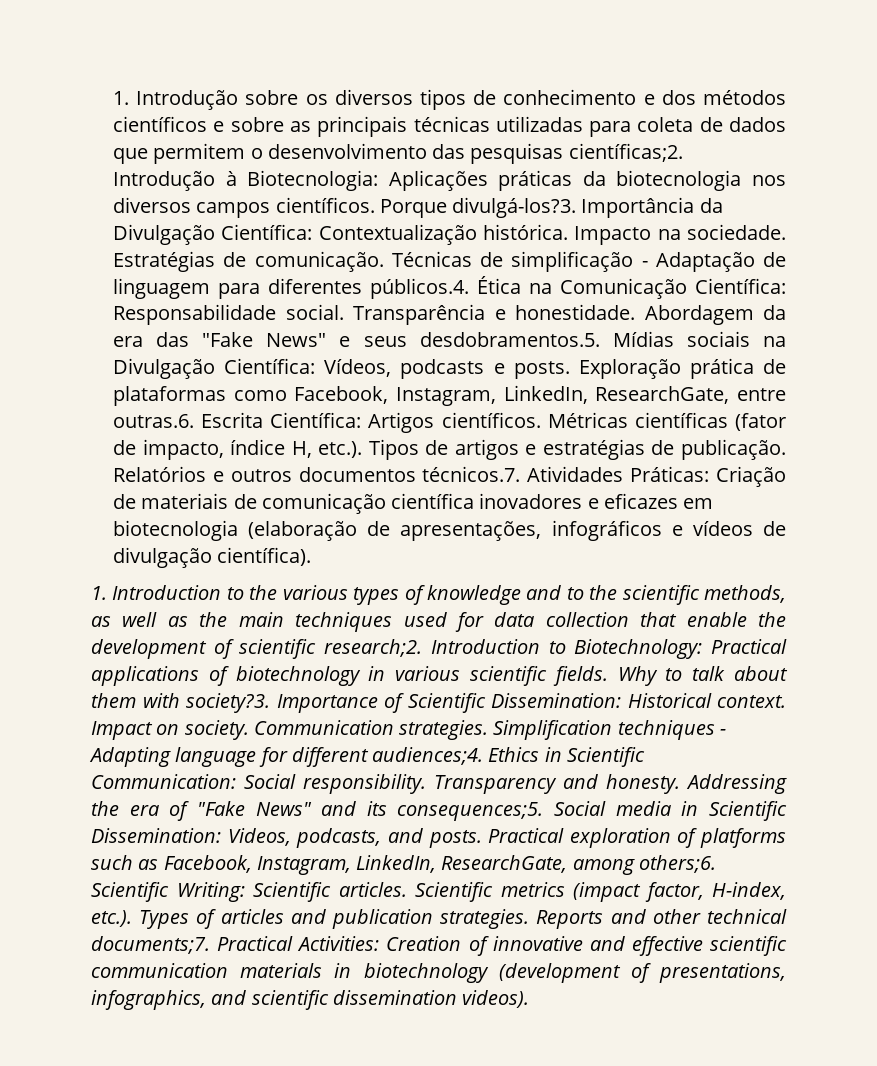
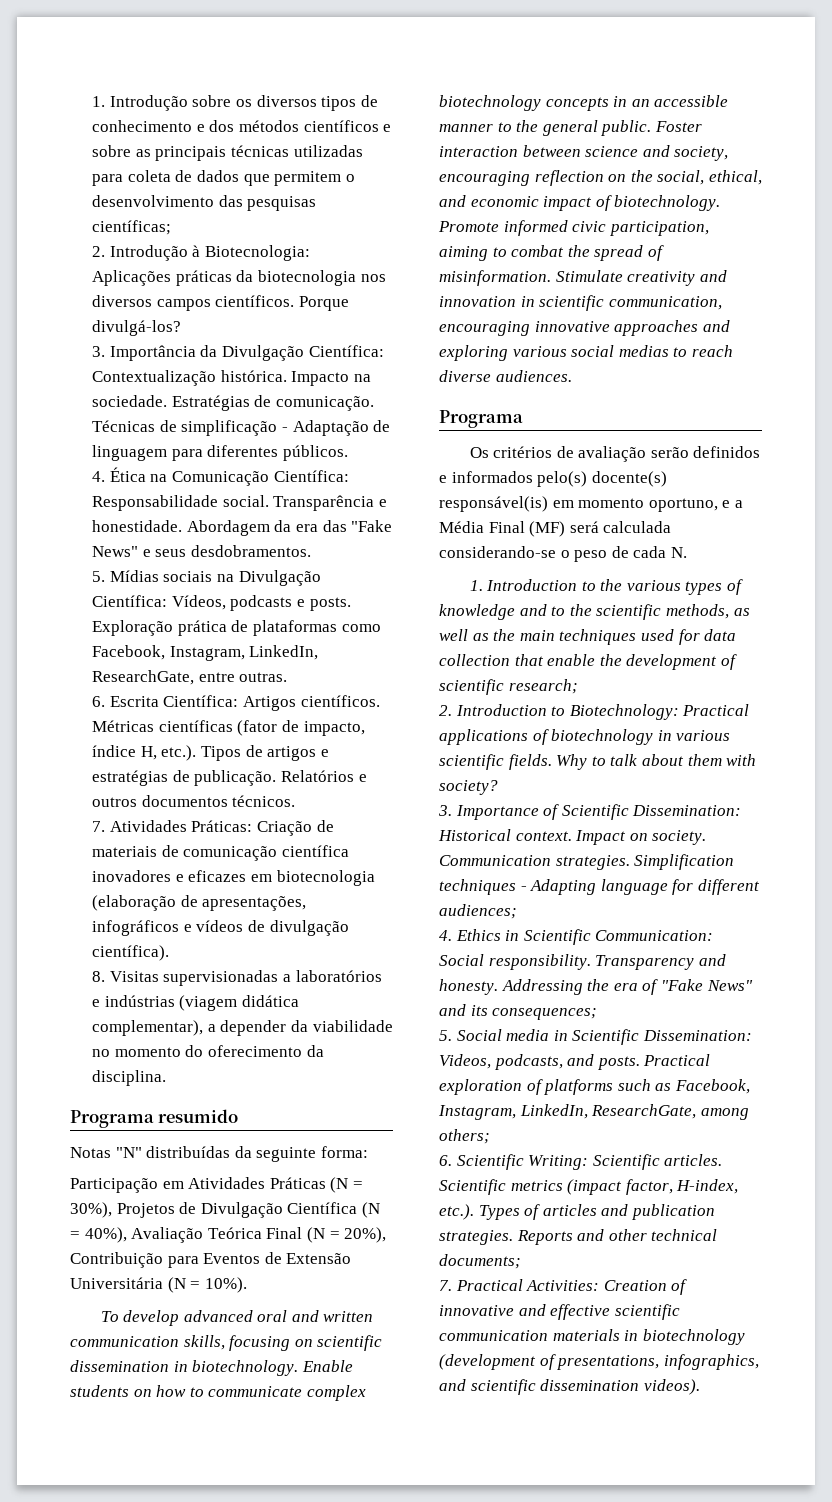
- 1. Introdução sobre os diversos tipos de conhecimento e dos métodos científicos e sobre as principais técnicas utilizadas para coleta de dados que permitem o desenvolvimento das pesquisas científicas;2. Introdução à Biotecnologia: Aplicações práticas da biotecnologia nos diversos campos científicos.
+ 1. Introdução sobre os diversos tipos de conhecimento e dos métodos científicos e sobre as principais técnicas utilizadas para coleta de dados que permitem o desenvolvimento das pesquisas científicas;
+ 2. Introdução à Biotecnologia: Aplicações práticas da biotecnologia nos diversos campos científicos.
- Porque divulgá-los?3. Importância da Divulgação Científica: Contextualização histórica.
+ Porque divulgá-los?
+ 3. Importância da Divulgação Científica: Contextualização histórica.
- Técnicas de simplificação - Adaptação de linguagem para diferentes públicos.4. Ética na Comunicação Científica: Responsabilidade social.
+ Técnicas de simplificação - Adaptação de linguagem para diferentes públicos.
+ 4. Ética na Comunicação Científica: Responsabilidade social.
- Abordagem da era das "Fake News" e seus desdobramentos.5. Mídias sociais na Divulgação Científica: Vídeos, podcasts e posts.
+ Abordagem da era das "Fake News" e seus desdobramentos.
+ 5. Mídias sociais na Divulgação Científica: Vídeos, podcasts e posts.
- Exploração prática de plataformas como Facebook, Instagram, LinkedIn, ResearchGate, entre outras.6. Escrita Científica: Artigos científicos.
+ Exploração prática de plataformas como Facebook, Instagram, LinkedIn, ResearchGate, entre outras.
+ 6. Escrita Científica: Artigos científicos.
- Relatórios e outros documentos técnicos.7. Atividades Práticas: Criação de materiais de comunicação científica inovadores e eficazes em biotecnologia (elaboração de apresentações, infográficos e vídeos de divulgação científica).
+ Relatórios e outros documentos técnicos.
+ 7. Atividades Práticas: Criação de materiais de comunicação científica inovadores e eficazes em biotecnologia (elaboração de apresentações, infográficos e vídeos de divulgação científica).
+ 8. Visitas supervisionadas a laboratórios e indústrias (viagem didática complementar), a depender da viabilidade no momento do oferecimento da disciplina.
+ Programa resumido
+ Notas "N" distribuídas da seguinte forma:
+ Participação em Atividades Práticas (N = 30%), Projetos de Divulgação Científica (N = 40%), Avaliação Teórica Final (N = 20%), Contribuição para Eventos de Extensão Universitária (N = 10%).
+ To develop advanced oral and written communication skills, focusing on scientific dissemination in biotechnology. Enable students on how to communicate complex biotechnology concepts in an accessible manner to the general public. Foster interaction between science and society, encouraging reflection on the social, ethical, and economic impact of biotechnology. Promote informed civic participation, aiming to combat the spread of misinformation. Stimulate creativity and innovation in scientific communication, encouraging innovative approaches and exploring various social medias to reach diverse audiences.
+ Programa
+ Os critérios de avaliação serão definidos e informados pelo(s) docente(s) responsável(is) em momento oportuno, e a Média Final (MF) será calculada considerando-se o peso de cada N.
- 1. Introduction to the various types of knowledge and to the scientific methods, as well as the main techniques used for data collection that enable the development of scientific research;2. Introduction to Biotechnology: Practical applications of biotechnology in various scientific fields.
+ 1. Introduction to the various types of knowledge and to the scientific methods, as well as the main techniques used for data collection that enable the development of scientific research;
+ 2. Introduction to Biotechnology: Practical applications of biotechnology in various scientific fields.
- Why to talk about them with society?3. Importance of Scientific Dissemination: Historical context.
+ Why to talk about them with society?
+ 3. Importance of Scientific Dissemination: Historical context.
- Simplification techniques - Adapting language for different audiences;4. Ethics in Scientific Communication: Social responsibility.
+ Simplification techniques - Adapting language for different audiences;
+ 4. Ethics in Scientific Communication: Social responsibility.
- Addressing the era of "Fake News" and its consequences;5. Social media in Scientific Dissemination: Videos, podcasts, and posts.
+ Addressing the era of "Fake News" and its consequences;
+ 5. Social media in Scientific Dissemination: Videos, podcasts, and posts.
- Practical exploration of platforms such as Facebook, Instagram, LinkedIn, ResearchGate, among others;6. Scientific Writing: Scientific articles.
+ Practical exploration of platforms such as Facebook, Instagram, LinkedIn, ResearchGate, among others;
+ 6. Scientific Writing: Scientific articles.
- Reports and other technical documents;7. Practical Activities: Creation of innovative and effective scientific communication materials in biotechnology (development of presentations, infographics, and scientific dissemination videos).
+ Reports and other technical documents;
+ 7. Practical Activities: Creation of innovative and effective scientific communication materials in biotechnology (development of presentations, infographics, and scientific dissemination videos).

